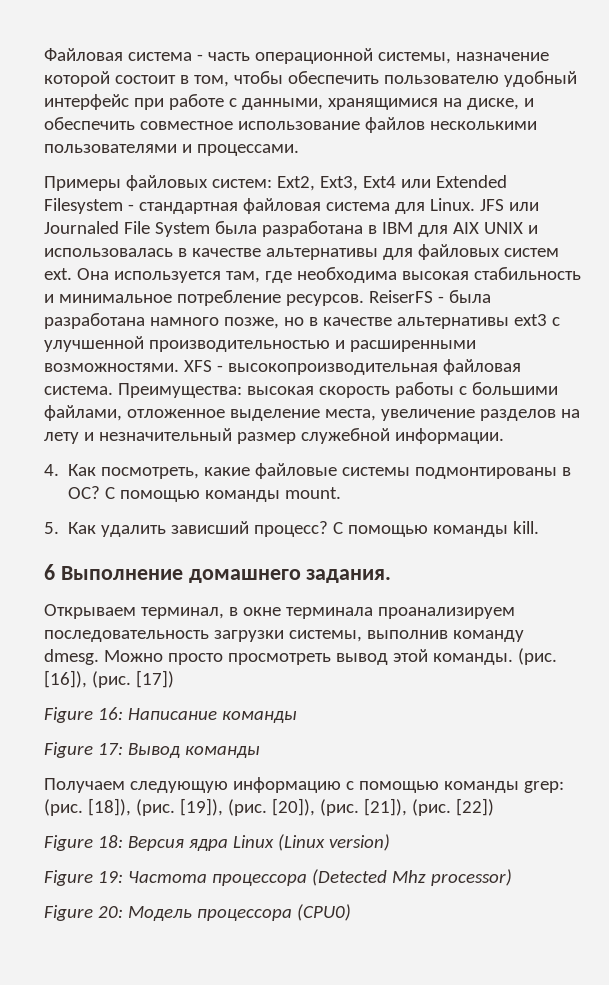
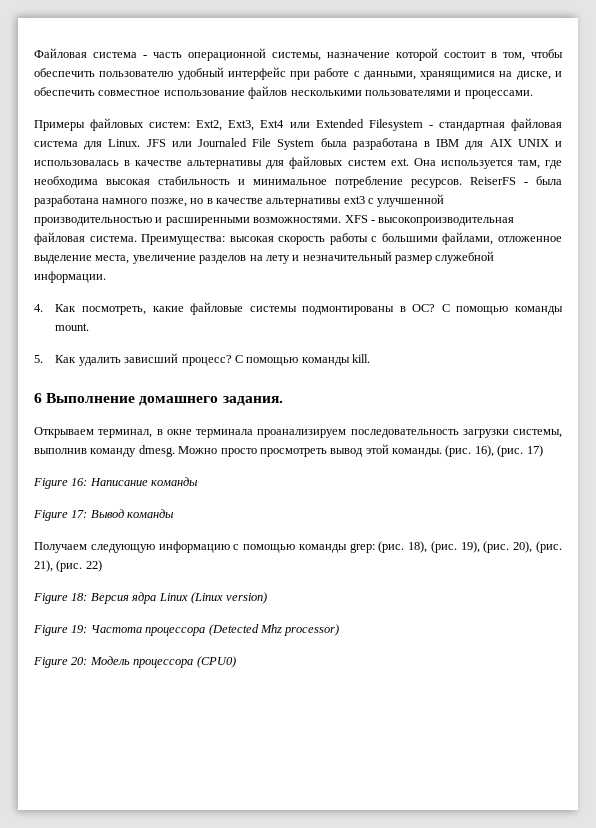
- [16]), (рис. [17])
+ 16), (рис. 17)
- [18]), (рис. [19]), (рис. [20]), (рис. [21]), (рис. [22])
+ 18), (рис. 19), (рис. 20), (рис. 21), (рис. 22)

